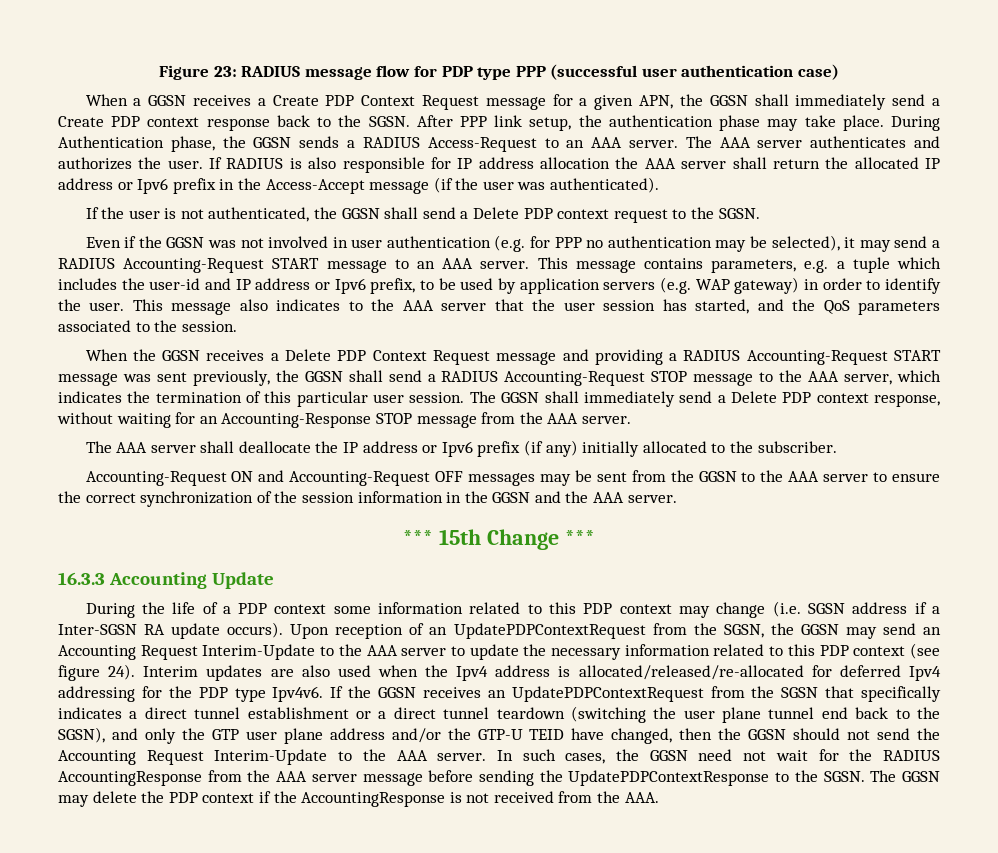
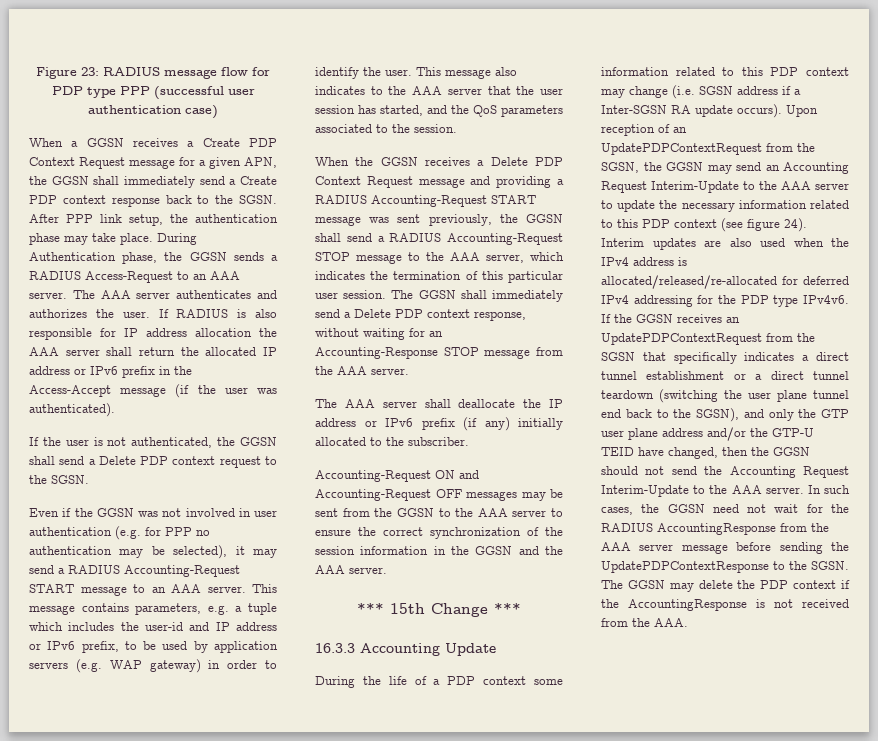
- If RADIUS is also responsible for IP address allocation the AAA server shall return the allocated IP address or Ipv6 prefix in the Access-Accept message (if the user was authenticated).
+ If RADIUS is also responsible for IP address allocation the AAA server shall return the allocated IP address or IPv6 prefix in the Access-Accept message (if the user was authenticated).
- This message contains parameters, e.g. a tuple which includes the user-id and IP address or Ipv6 prefix, to be used by application servers (e.g. WAP gateway) in order to identify the user.
+ This message contains parameters, e.g. a tuple which includes the user-id and IP address or IPv6 prefix, to be used by application servers (e.g. WAP gateway) in order to identify the user.
- The AAA server shall deallocate the IP address or Ipv6 prefix (if any) initially allocated to the subscriber.
+ The AAA server shall deallocate the IP address or IPv6 prefix (if any) initially allocated to the subscriber.
- Interim updates are also used when the Ipv4 address is allocated/released/re-allocated for deferred Ipv4 addressing for the PDP type Ipv4v6.
+ Interim updates are also used when the IPv4 address is allocated/released/re-allocated for deferred IPv4 addressing for the PDP type IPv4v6.

